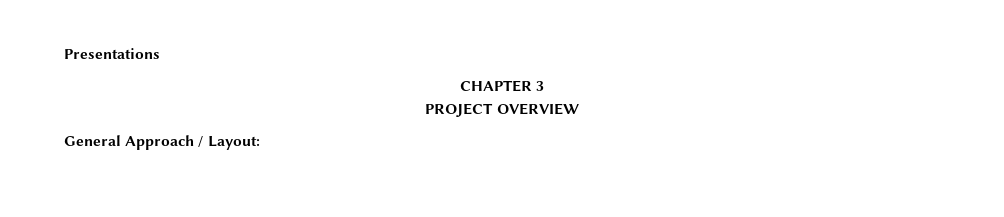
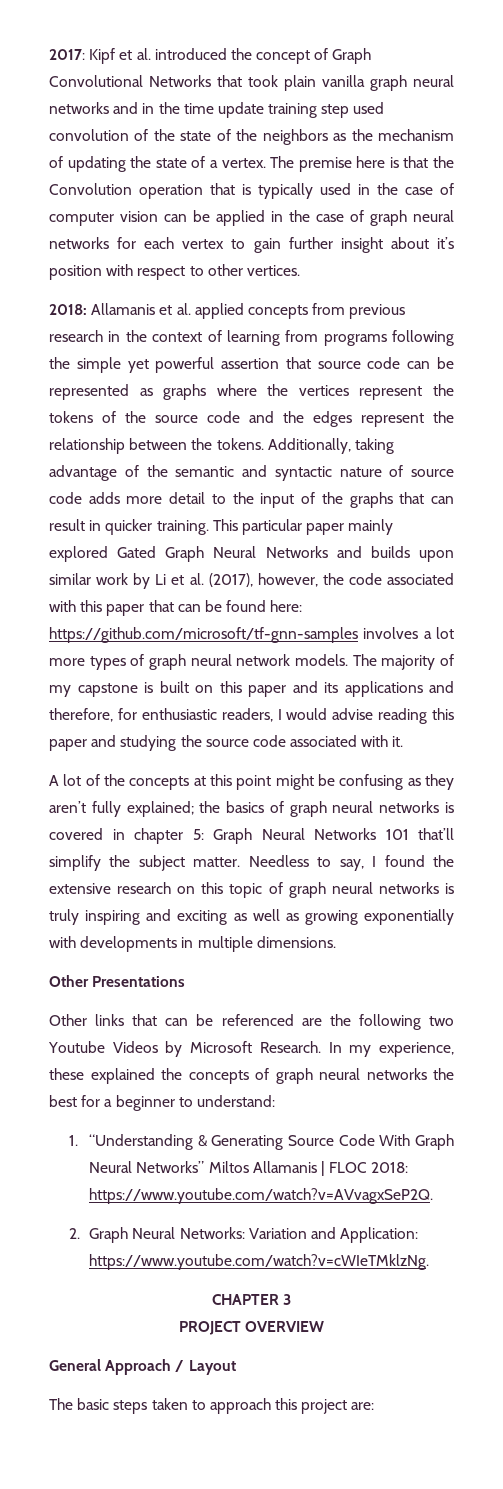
- Presentations
+ 2017: Kipf et al. introduced the concept of Graph Convolutional Networks that took plain vanilla graph neural networks and in the time update training step used convolution of the state of the neighbors as the mechanism of updating the state of a vertex. The premise here is that the Convolution operation that is typically used in the case of computer vision can be applied in the case of graph neural networks for each vertex to gain further insight about it’s position with respect to other vertices.
+ 2018: Allamanis et al. applied concepts from previous research in the context of learning from programs following the simple yet powerful assertion that source code can be represented as graphs where the vertices represent the tokens of the source code and the edges represent the relationship between the tokens. Additionally, taking advantage of the semantic and syntactic nature of source code adds more detail to the input of the graphs that can result in quicker training. This particular paper mainly explored Gated Graph Neural Networks and builds upon similar work by Li et al. (2017), however, the code associated with this paper that can be found here: https://github.com/microsoft/tf-gnn-samples involves a lot more types of graph neural network models. The majority of my capstone is built on this paper and its applications and therefore, for enthusiastic readers, I would advise reading this paper and studying the source code associated with it.
+ A lot of the concepts at this point might be confusing as they aren’t fully explained; the basics of graph neural networks is covered in chapter 5: Graph Neural Networks 101 that’ll simplify the subject matter. Needless to say, I found the extensive research on this topic of graph neural networks is truly inspiring and exciting as well as growing exponentially with developments in multiple dimensions.
+ Other Presentations
+ Other links that can be referenced are the following two Youtube Videos by Microsoft Research. In my experience, these explained the concepts of graph neural networks the best for a beginner to understand:
+ 1. “Understanding & Generating Source Code With Graph Neural Networks” Miltos Allamanis | FLOC 2018: https://www.youtube.com/watch?v=AVvagxSeP2Q.
+ 2. Graph Neural Networks: Variation and Application: https://www.youtube.com/watch?v=cWIeTMklzNg.
- General Approach / Layout:
+ General Approach / Layout
+ The basic steps taken to approach this project are:

